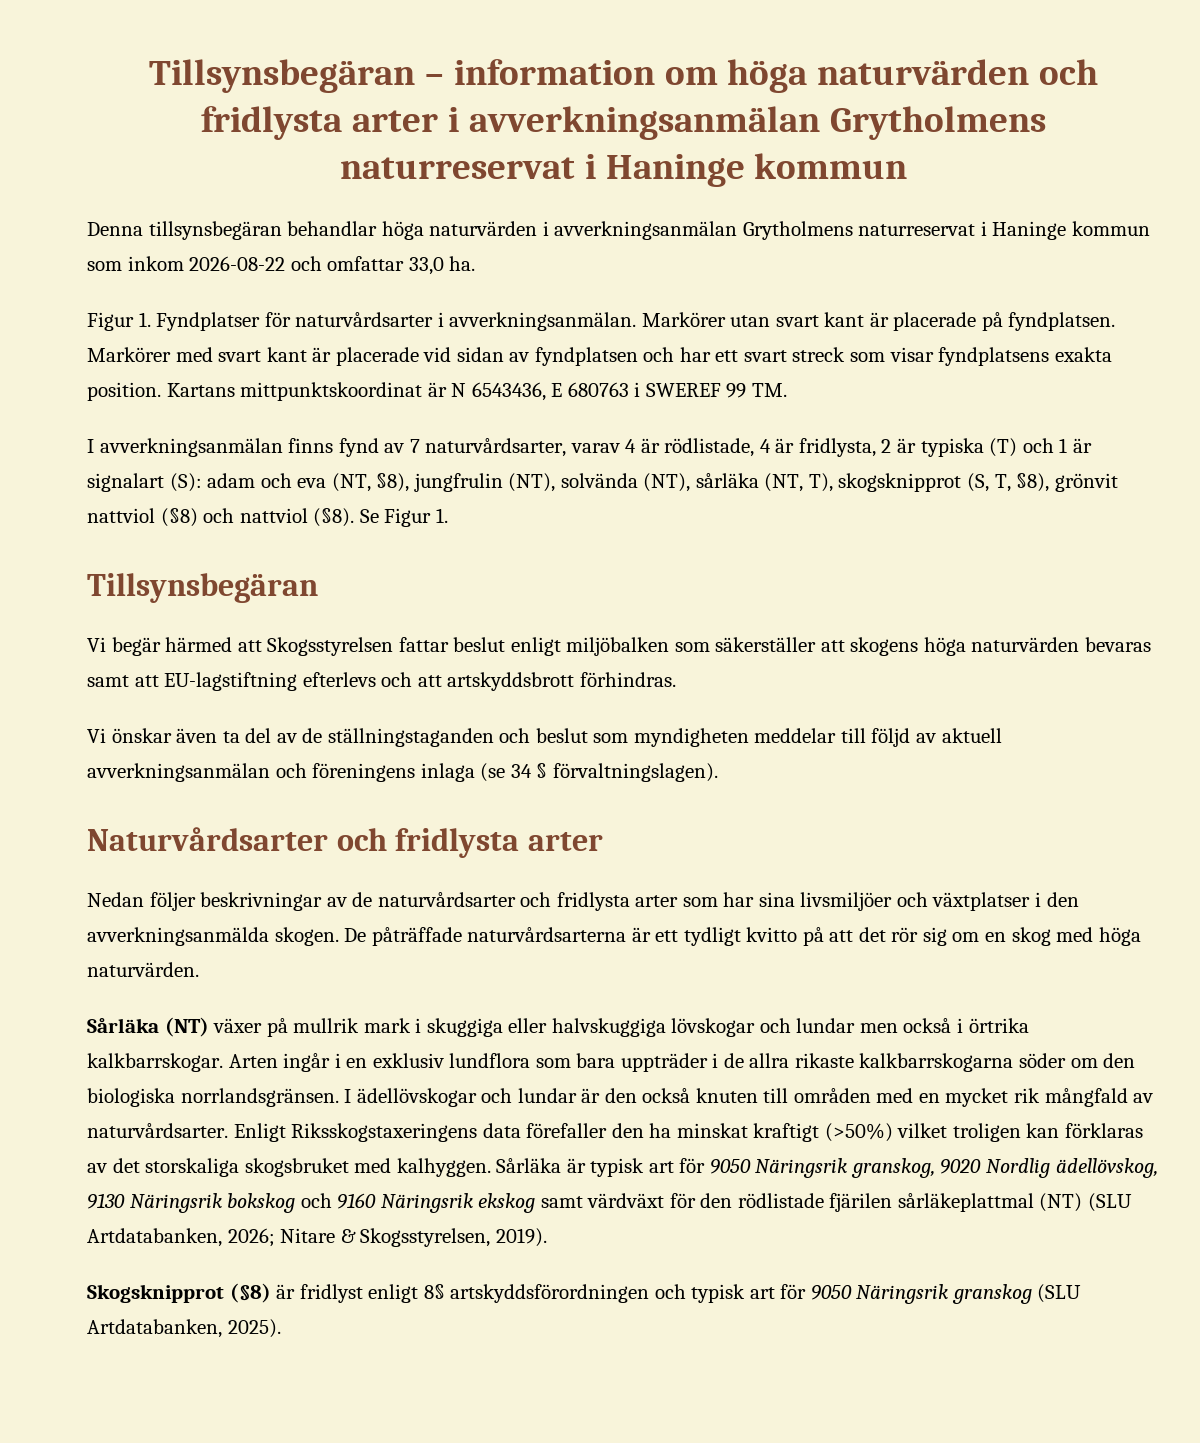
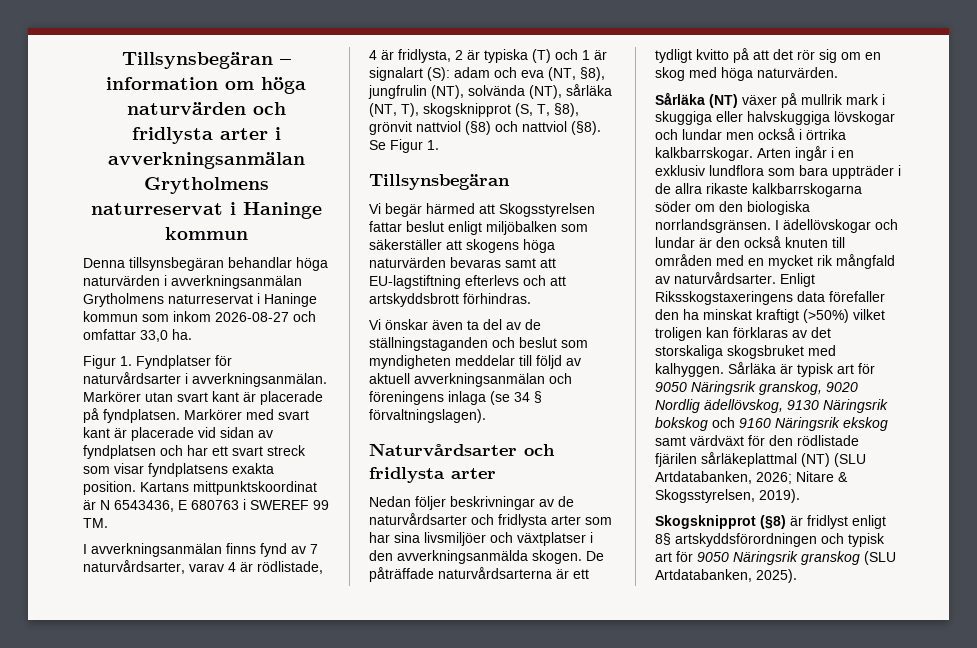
- Denna tillsynsbegäran behandlar höga naturvärden i avverkningsanmälan Grytholmens naturreservat i Haninge kommun som inkom 2026-08-22 och omfattar 33,0 ha.
+ Denna tillsynsbegäran behandlar höga naturvärden i avverkningsanmälan Grytholmens naturreservat i Haninge kommun som inkom 2026-08-27 och omfattar 33,0 ha.

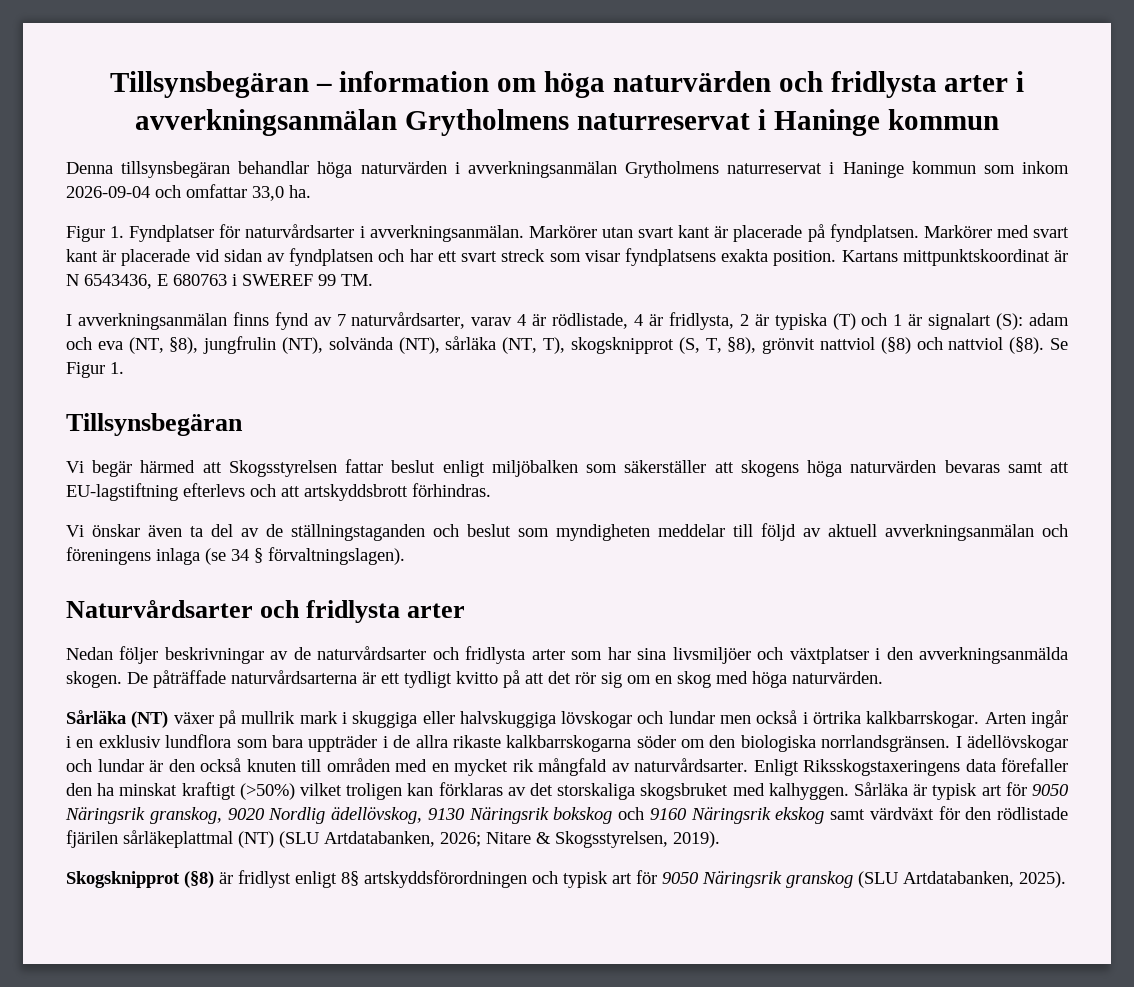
- Denna tillsynsbegäran behandlar höga naturvärden i avverkningsanmälan Grytholmens naturreservat i Haninge kommun som inkom 2026-08-27 och omfattar 33,0 ha.
+ Denna tillsynsbegäran behandlar höga naturvärden i avverkningsanmälan Grytholmens naturreservat i Haninge kommun som inkom 2026-09-04 och omfattar 33,0 ha.

